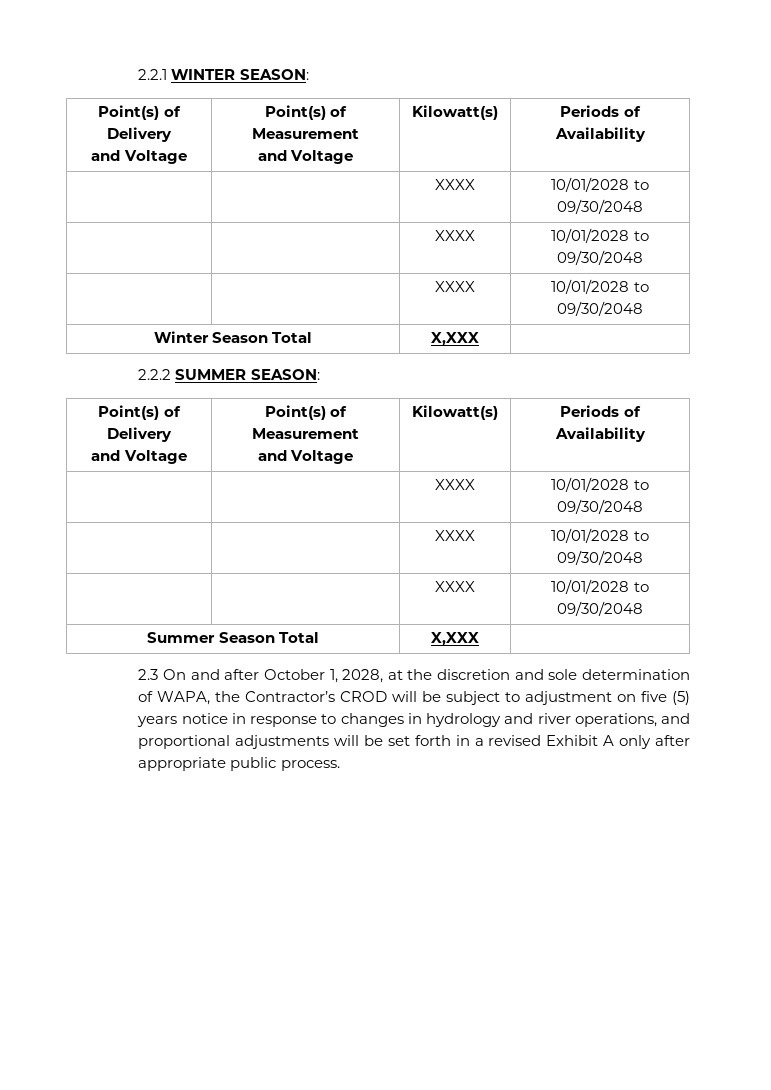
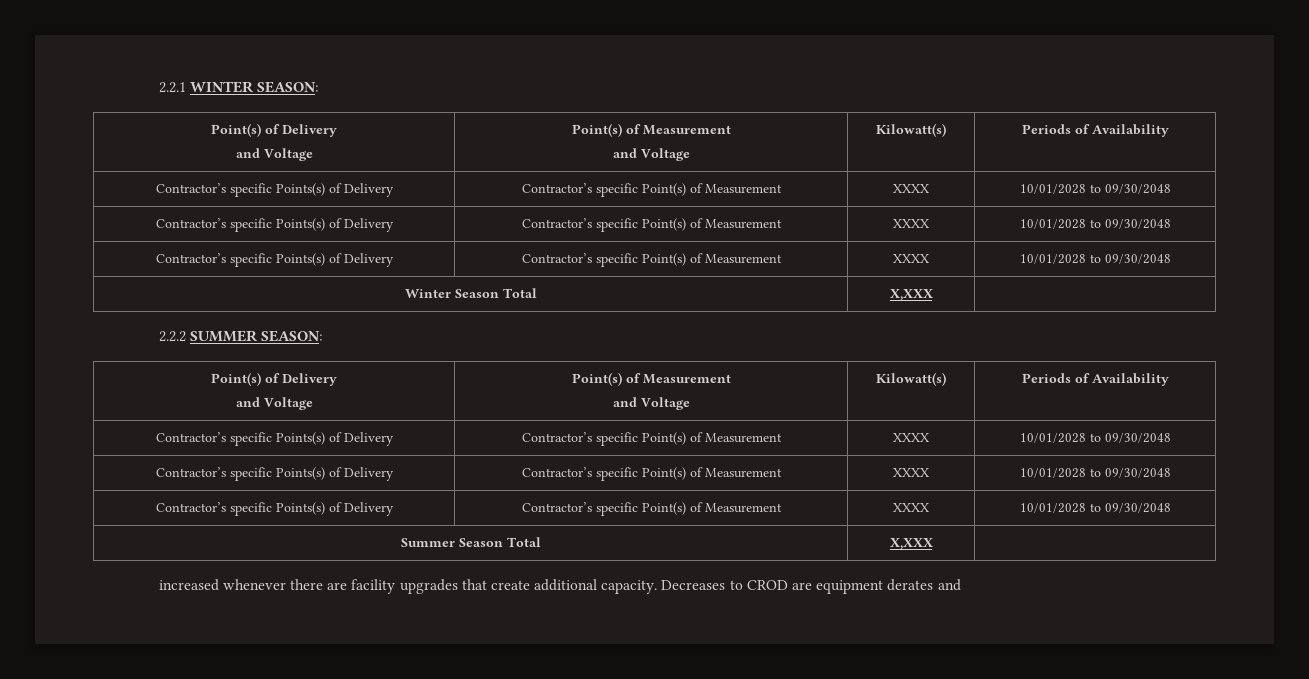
  2.2.1 WINTER SEASON:
  Point(s) of Delivery
  and Voltage | Point(s) of Measurement
  and Voltage | Kilowatt(s) | Periods of Availability
- | | XXXX | 10/01/2028 to 09/30/2048
- | | XXXX | 10/01/2028 to 09/30/2048
- | | XXXX | 10/01/2028 to 09/30/2048
+ Contractor’s specific Points(s) of Delivery | Contractor’s specific Point(s) of Measurement | XXXX | 10/01/2028 to 09/30/2048
+ Contractor’s specific Points(s) of Delivery | Contractor’s specific Point(s) of Measurement | XXXX | 10/01/2028 to 09/30/2048
+ Contractor’s specific Points(s) of Delivery | Contractor’s specific Point(s) of Measurement | XXXX | 10/01/2028 to 09/30/2048
  2.2.2 SUMMER SEASON:
  Point(s) of Delivery
  and Voltage | Point(s) of Measurement
  and Voltage | Kilowatt(s) | Periods of Availability
- | | XXXX | 10/01/2028 to 09/30/2048
- | | XXXX | 10/01/2028 to 09/30/2048
- | | XXXX | 10/01/2028 to 09/30/2048
+ Contractor’s specific Points(s) of Delivery | Contractor’s specific Point(s) of Measurement | XXXX | 10/01/2028 to 09/30/2048
+ Contractor’s specific Points(s) of Delivery | Contractor’s specific Point(s) of Measurement | XXXX | 10/01/2028 to 09/30/2048
+ Contractor’s specific Points(s) of Delivery | Contractor’s specific Point(s) of Measurement | XXXX | 10/01/2028 to 09/30/2048
- 2.3 On and after October 1, 2028, at the discretion and sole determination of WAPA, the Contractor’s CROD will be subject to adjustment on five (5) years notice in response to changes in hydrology and river operations, and proportional adjustments will be set forth in a revised Exhibit A only after appropriate public process.
+ increased whenever there are facility upgrades that create additional capacity. Decreases to CROD are equipment derates and

